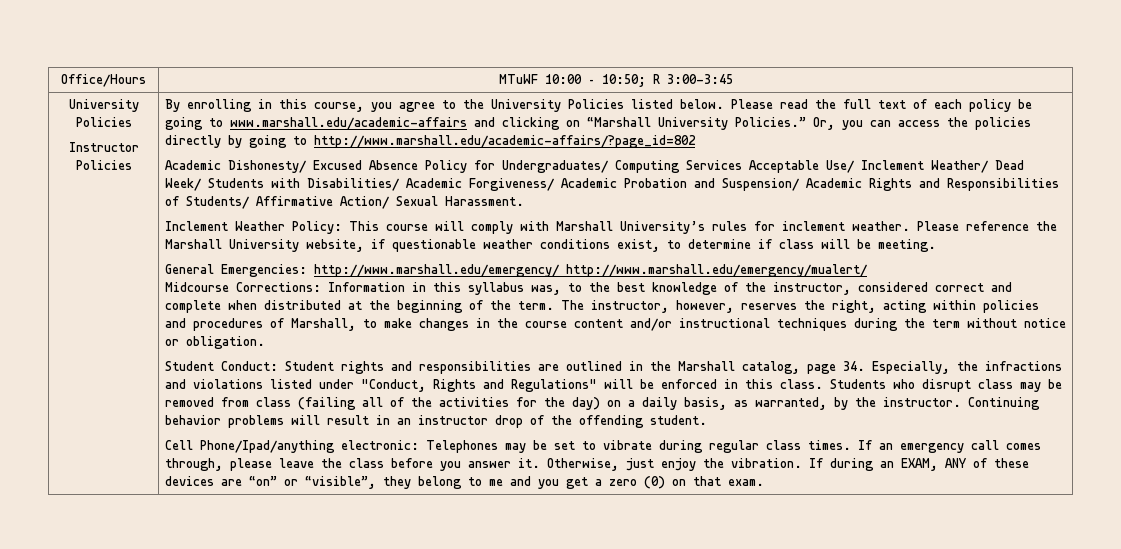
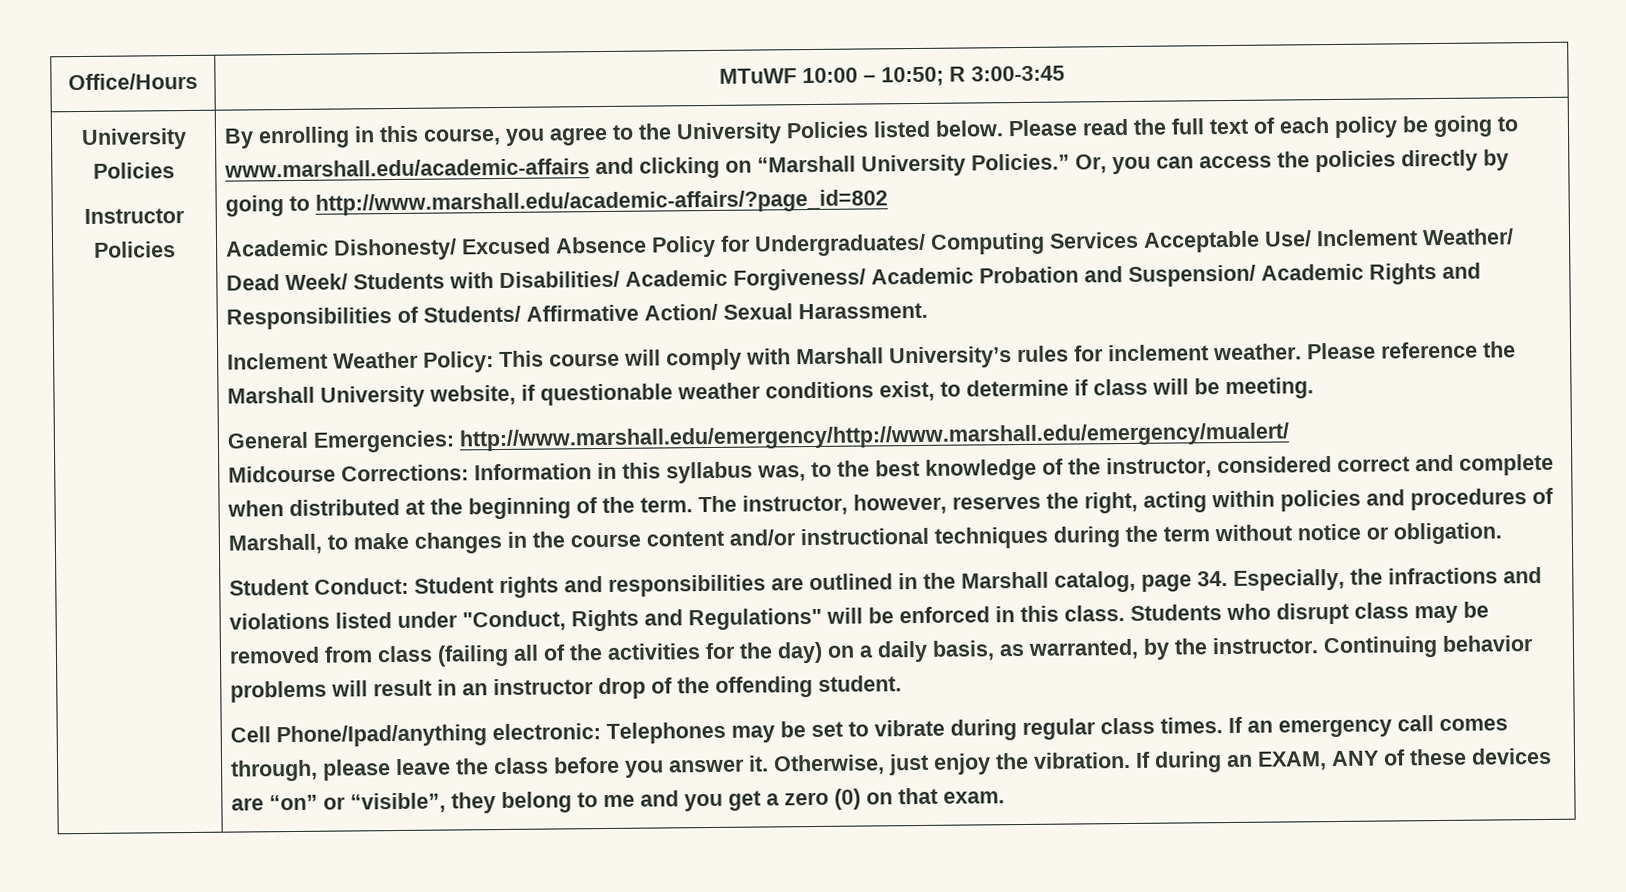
- General Emergencies: http://www.marshall.edu/emergency/ http://www.marshall.edu/emergency/mualert/
+ General Emergencies: http://www.marshall.edu/emergency/http://www.marshall.edu/emergency/mualert/

